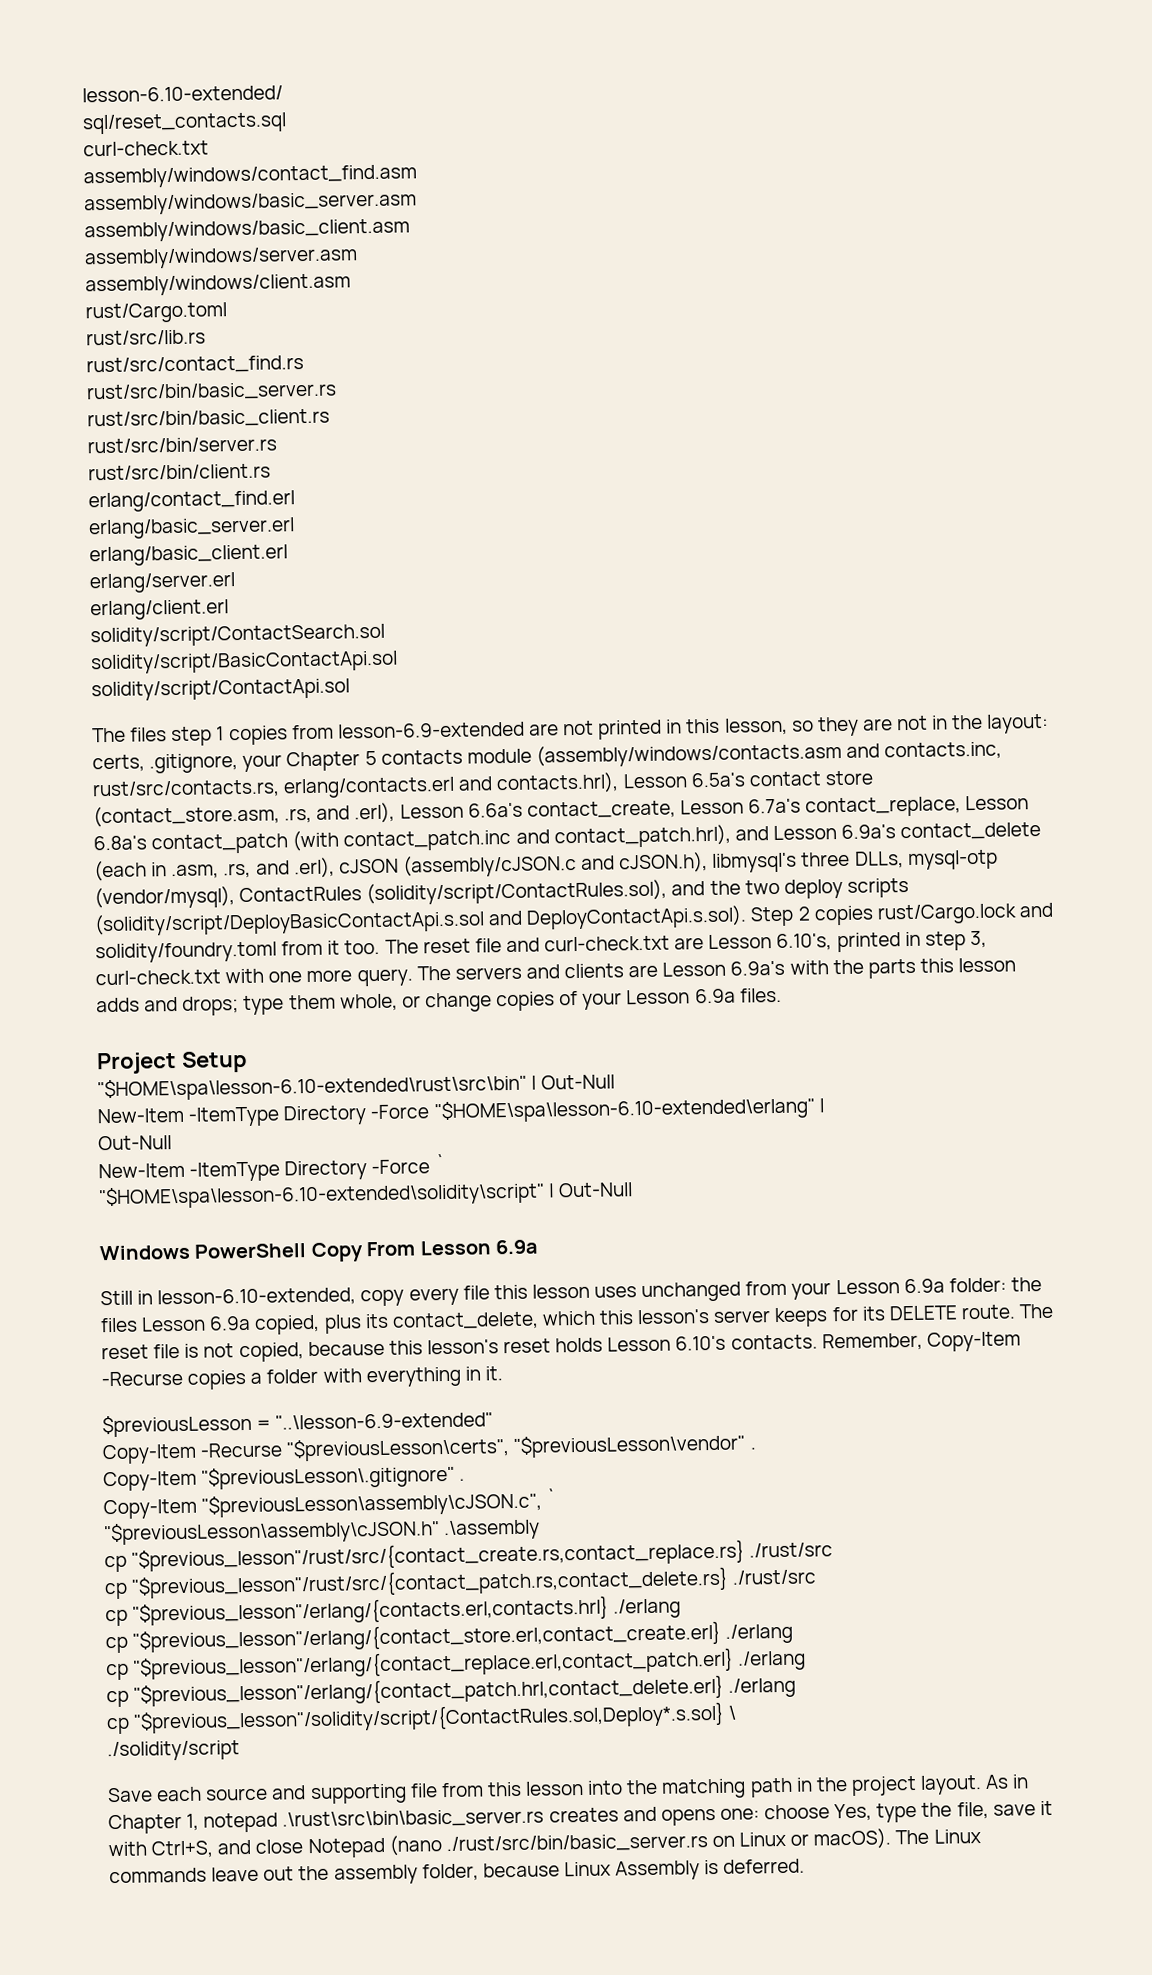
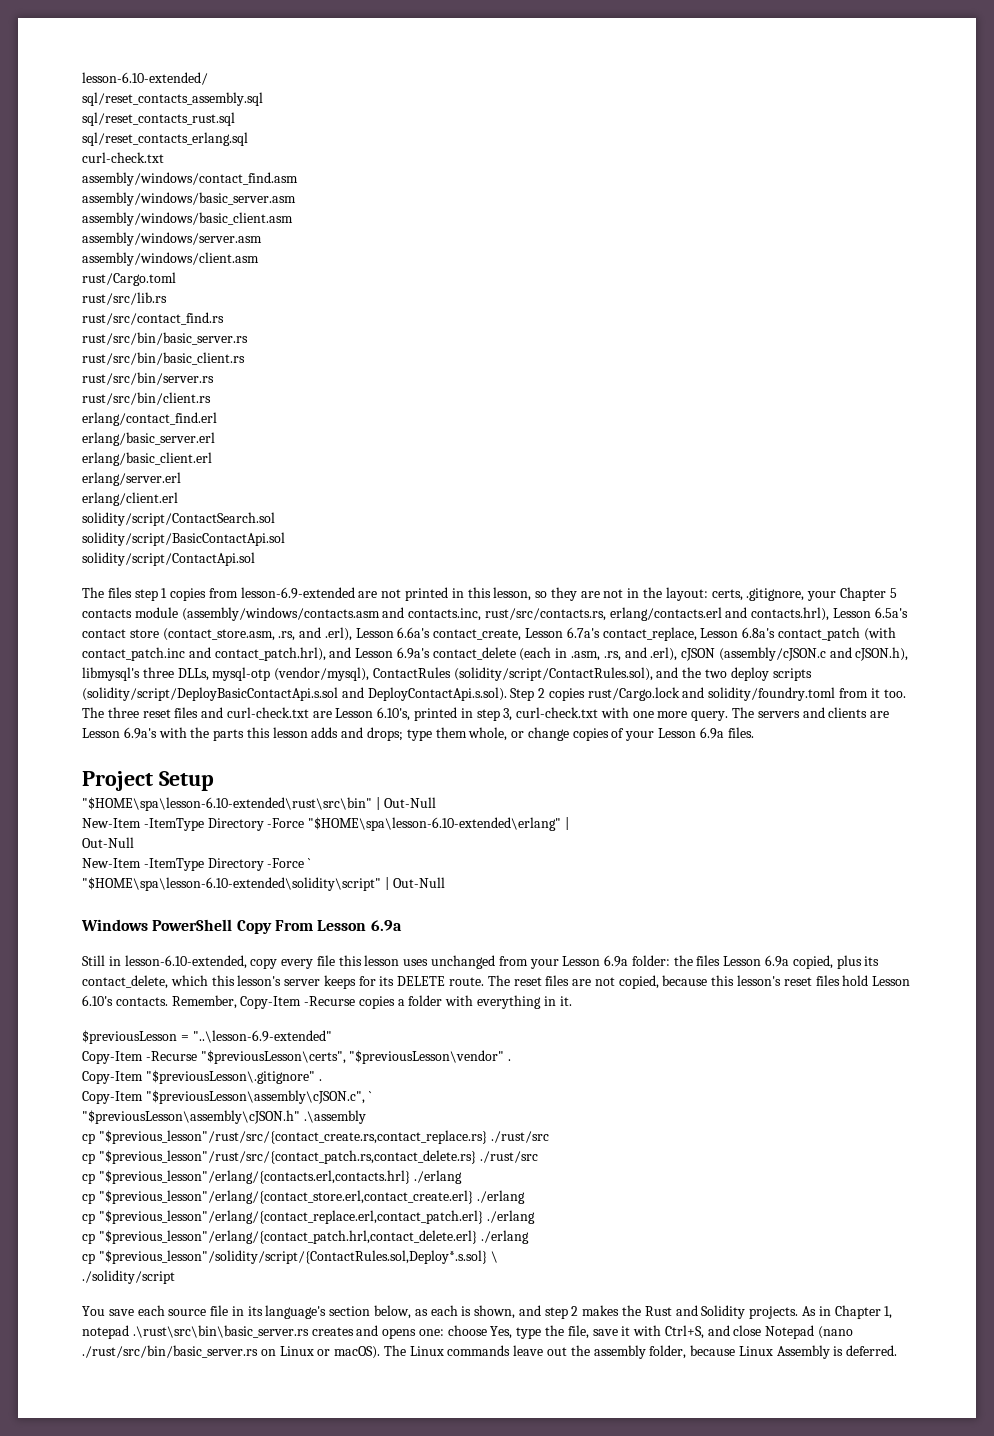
- sql/reset_contacts.sql
+ sql/reset_contacts_assembly.sql
+ sql/reset_contacts_rust.sql
+ sql/reset_contacts_erlang.sql
- The reset file and curl-check.txt are Lesson 6.10's, printed in step 3, curl-check.txt with one more query.
+ The three reset files and curl-check.txt are Lesson 6.10's, printed in step 3, curl-check.txt with one more query.
- The reset file is not copied, because this lesson's reset holds Lesson 6.10's contacts.
+ The reset files are not copied, because this lesson's reset files hold Lesson 6.10's contacts.
- Save each source and supporting file from this lesson into the matching path in the project layout.
+ You save each source file in its language's section below, as each is shown, and step 2 makes the Rust and Solidity projects.

